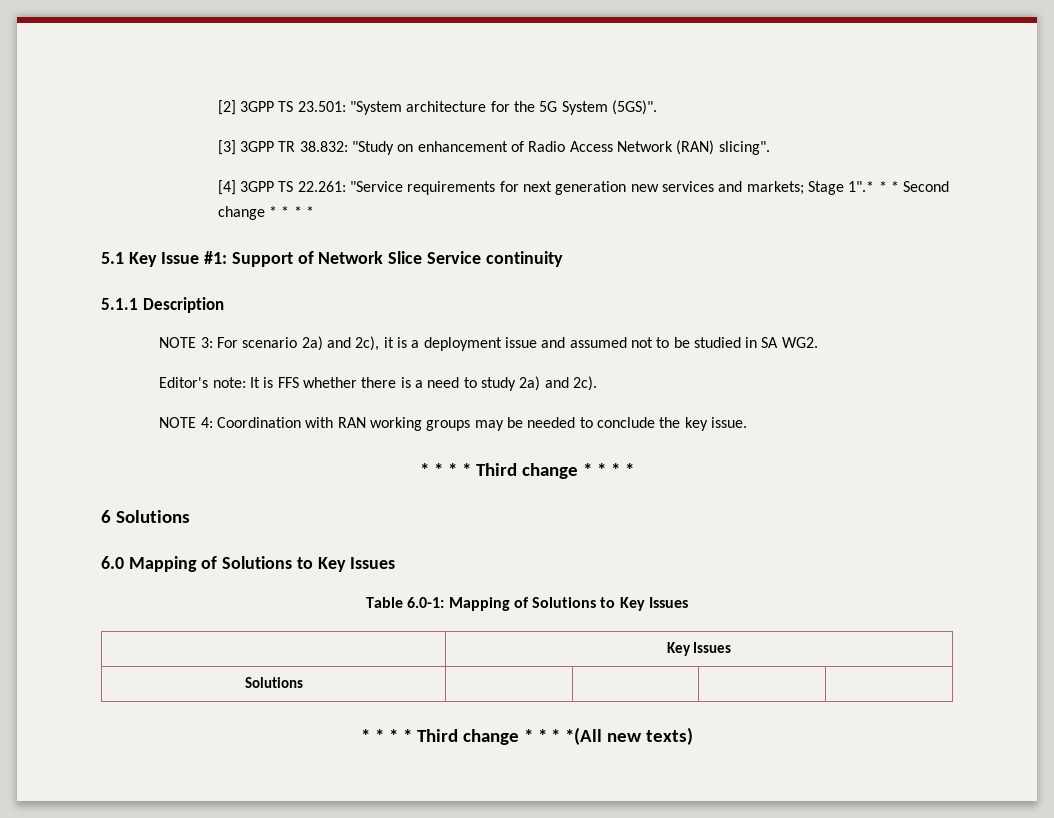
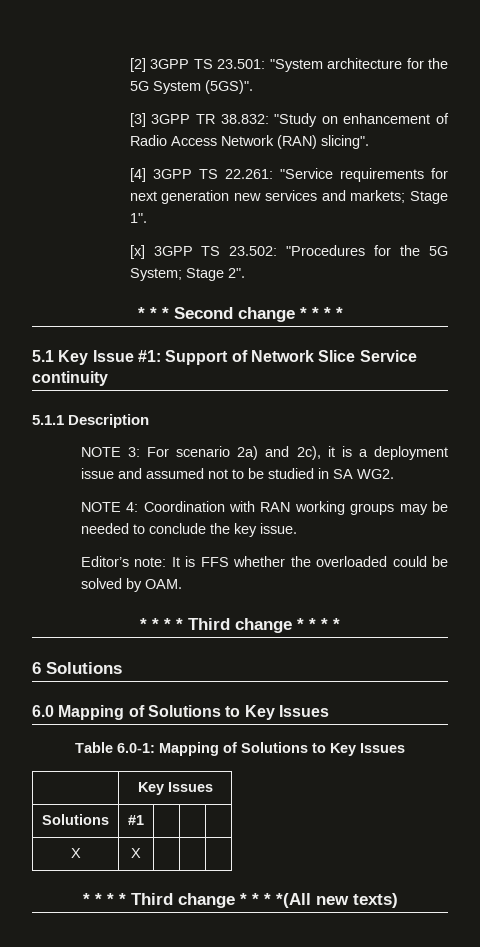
- [4] 3GPP TS 22.261: "Service requirements for next generation new services and markets; Stage 1".* * * Second change * * * *
+ [4] 3GPP TS 22.261: "Service requirements for next generation new services and markets; Stage 1".
+ [x] 3GPP TS 23.502: "Procedures for the 5G System; Stage 2".
+ * * * Second change * * * *
- Editor's note: It is FFS whether there is a need to study 2a) and 2c).
+ Editor’s note: It is FFS whether the overloaded could be solved by OAM.
- Solutions | | | |
+ Solutions | #1 | | |
+ X | X | | |

